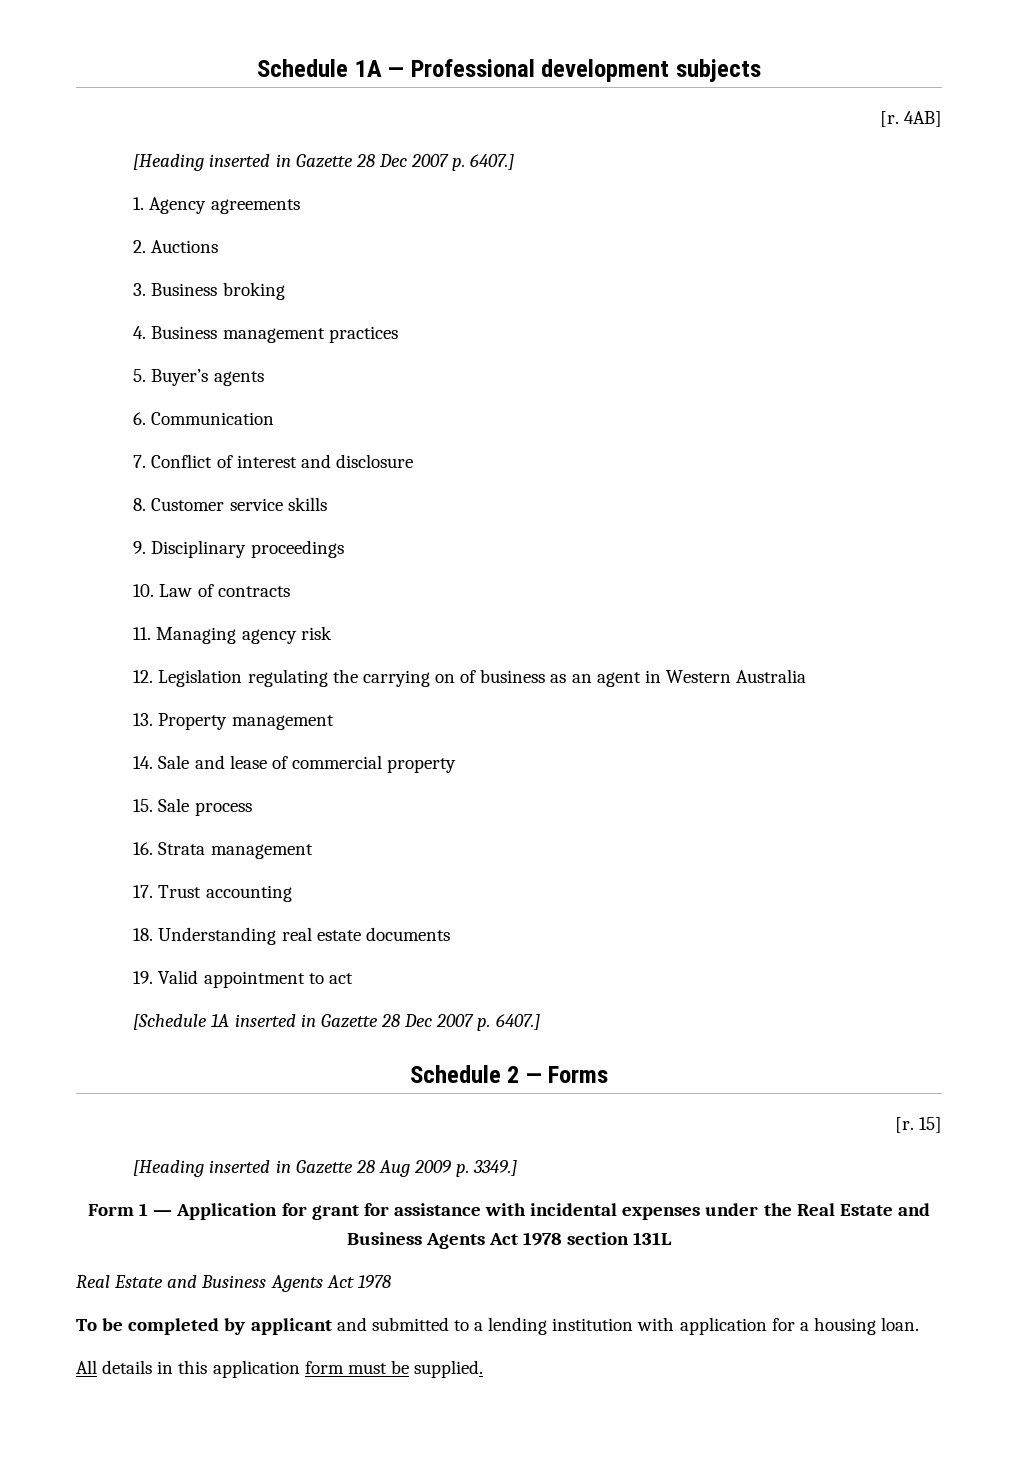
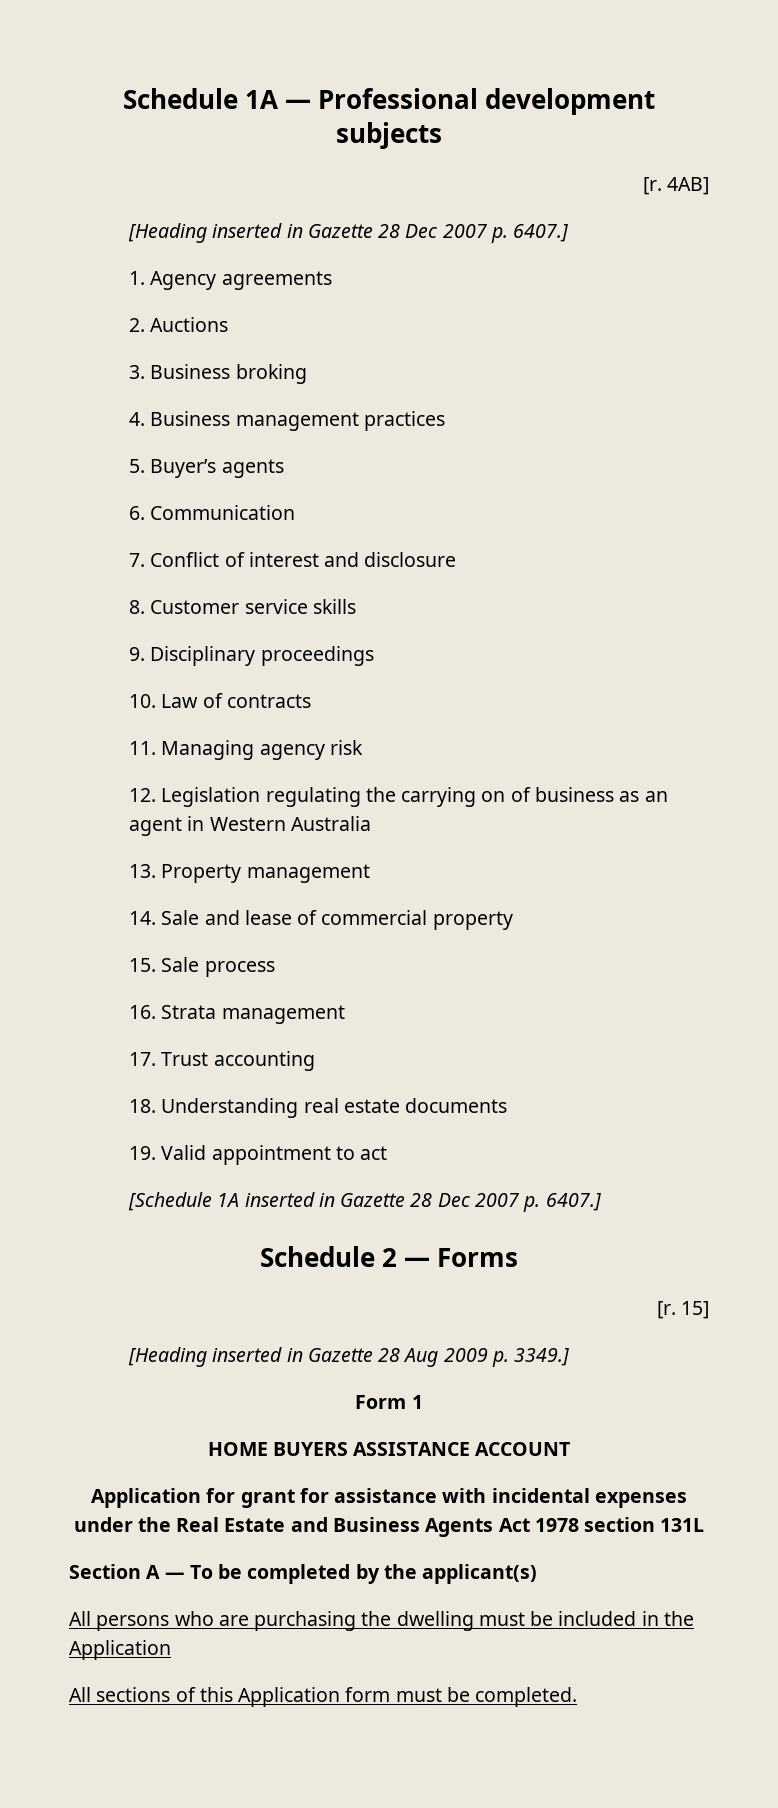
- Form 1 — Application for grant for assistance with incidental expenses under the Real Estate and Business Agents Act 1978 section 131L
- Real Estate and Business Agents Act 1978
- To be completed by applicant and submitted to a lending institution with application for a housing loan.
- All details in this application form must be supplied.
+ Form 1
+ HOME BUYERS ASSISTANCE ACCOUNT
+ Application for grant for assistance with incidental expenses under the Real Estate and Business Agents Act 1978 section 131L
+ Section A — To be completed by the applicant(s)
+ All persons who are purchasing the dwelling must be included in the Application
+ All sections of this Application form must be completed.

